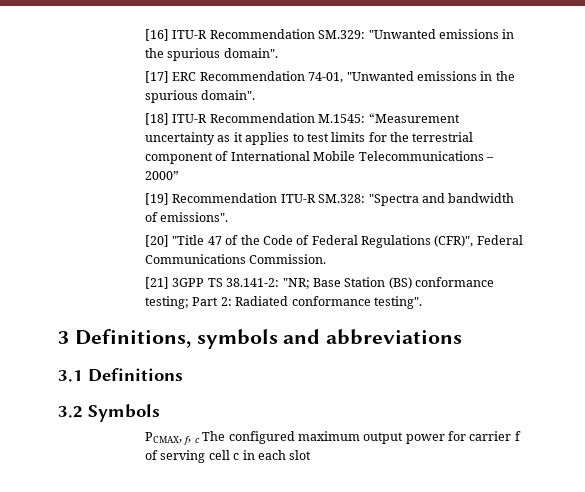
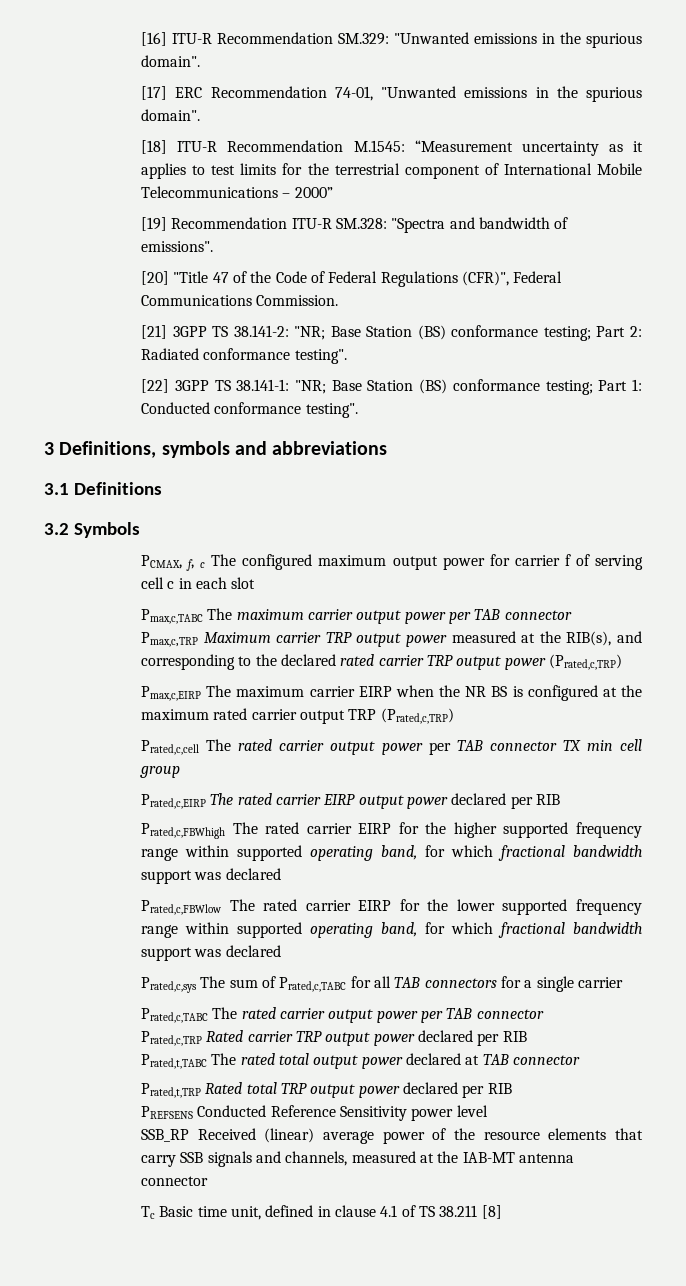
+ [22] 3GPP TS 38.141-1: "NR; Base Station (BS) conformance testing; Part 1: Conducted conformance testing".
+ Pmax,c,TABC The maximum carrier output power per TAB connector
+ Pmax,c,TRP Maximum carrier TRP output power measured at the RIB(s), and corresponding to the declared rated carrier TRP output power (Prated,c,TRP)
+ Pmax,c,EIRP The maximum carrier EIRP when the NR BS is configured at the maximum rated carrier output TRP (Prated,c,TRP)
+ Prated,c,cell The rated carrier output power per TAB connector TX min cell group
+ Prated,c,EIRP The rated carrier EIRP output power declared per RIB
+ Prated,c,FBWhigh The rated carrier EIRP for the higher supported frequency range within supported operating band, for which fractional bandwidth support was declared
+ Prated,c,FBWlow The rated carrier EIRP for the lower supported frequency range within supported operating band, for which fractional bandwidth support was declared
+ Prated,c,sys The sum of Prated,c,TABC for all TAB connectors for a single carrier
+ Prated,c,TABC The rated carrier output power per TAB connector
+ Prated,c,TRP Rated carrier TRP output power declared per RIB
+ Prated,t,TABC The rated total output power declared at TAB connector
+ Prated,t,TRP Rated total TRP output power declared per RIB
+ PREFSENS Conducted Reference Sensitivity power level
+ SSB_RP Received (linear) average power of the resource elements that carry SSB signals and channels, measured at the IAB-MT antenna connector
+ Tc Basic time unit, defined in clause 4.1 of TS 38.211 [8]

